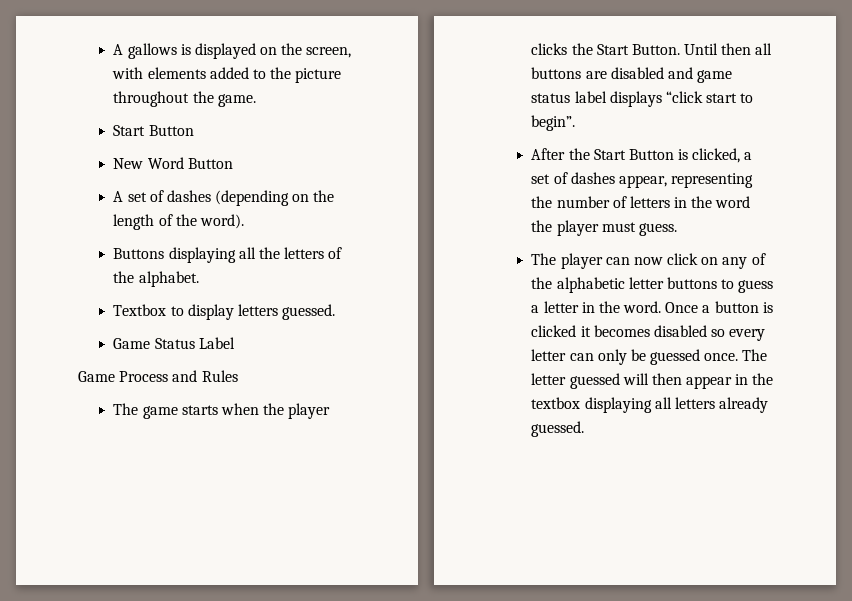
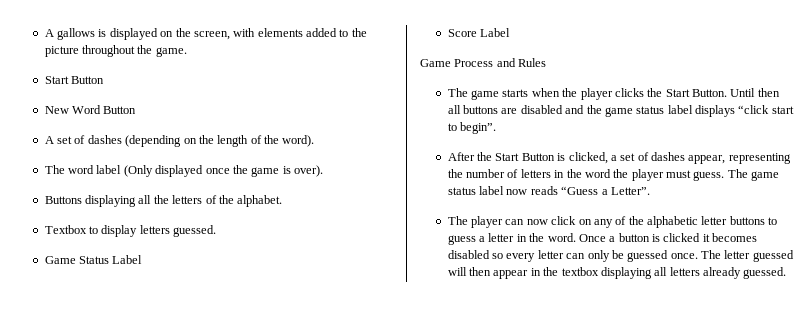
+ The word label (Only displayed once the game is over).
+ Score Label
- Until then all buttons are disabled and game status label displays “click start to begin”.
+ Until then all buttons are disabled and the game status label displays “click start to begin”.
+ The game status label now reads “Guess a Letter”.

